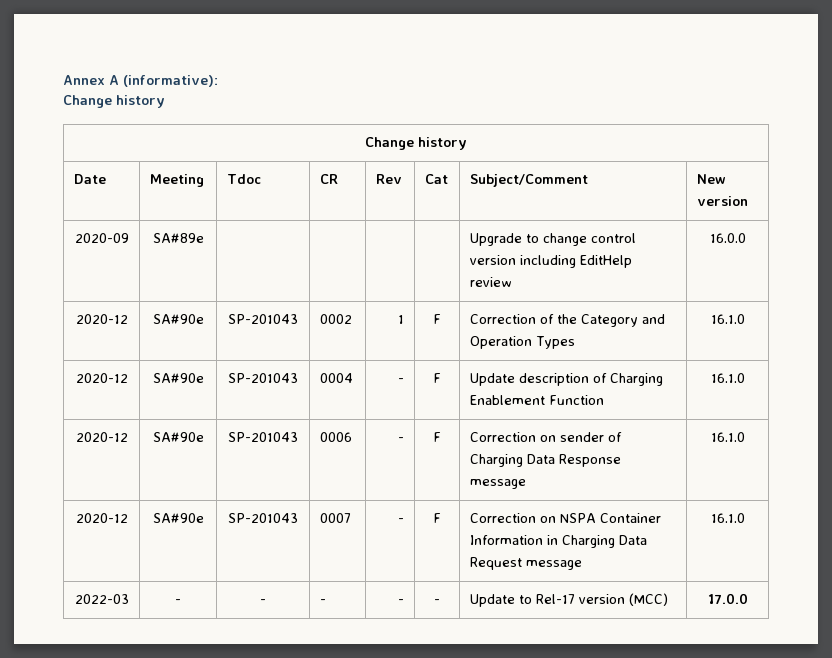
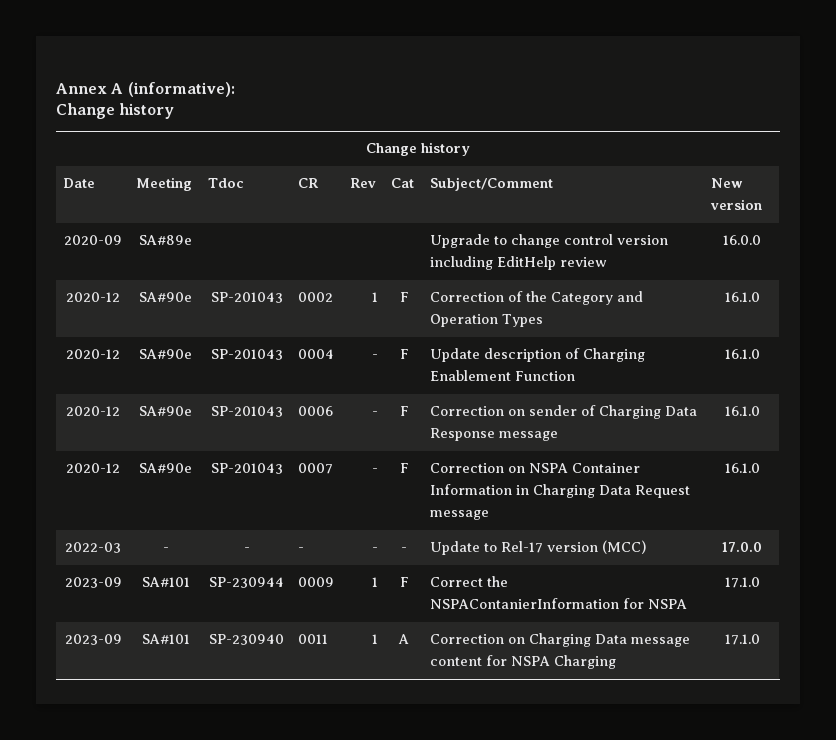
+ 2023-09 | SA#101 | SP-230944 | 0009 | 1 | F | Correct the NSPAContanierInformation for NSPA | 17.1.0
+ 2023-09 | SA#101 | SP-230940 | 0011 | 1 | A | Correction on Charging Data message content for NSPA Charging | 17.1.0

